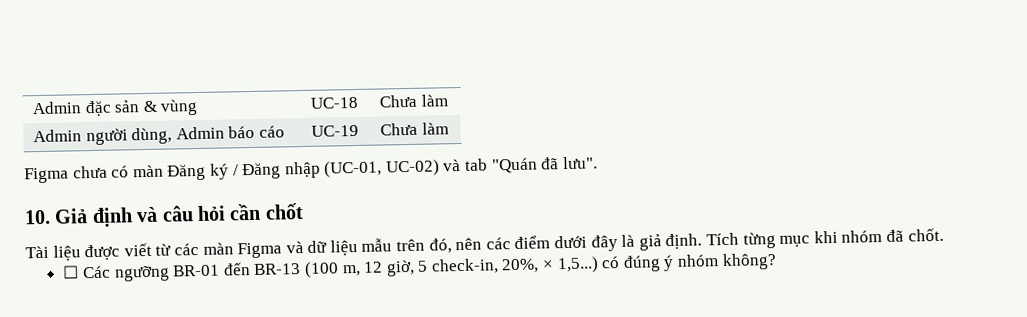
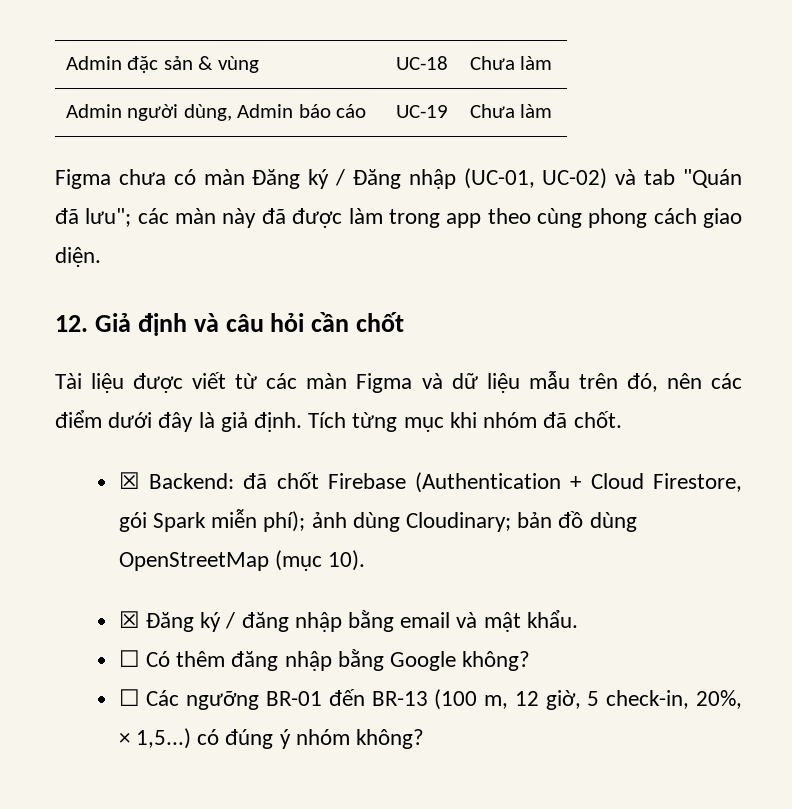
- Figma chưa có màn Đăng ký / Đăng nhập (UC-01, UC-02) và tab "Quán đã lưu".
- 10. Giả định và câu hỏi cần chốt
+ Figma chưa có màn Đăng ký / Đăng nhập (UC-01, UC-02) và tab "Quán đã lưu"; các màn này đã được làm trong app theo cùng phong cách giao diện.
+ 12. Giả định và câu hỏi cần chốt
+ ☒ Backend: đã chốt Firebase (Authentication + Cloud Firestore, gói Spark miễn phí); ảnh dùng Cloudinary; bản đồ dùng OpenStreetMap (mục 10).
+ ☒ Đăng ký / đăng nhập bằng email và mật khẩu.
+ ☐ Có thêm đăng nhập bằng Google không?

